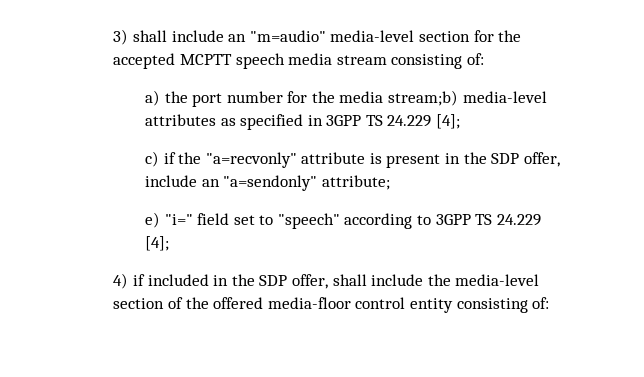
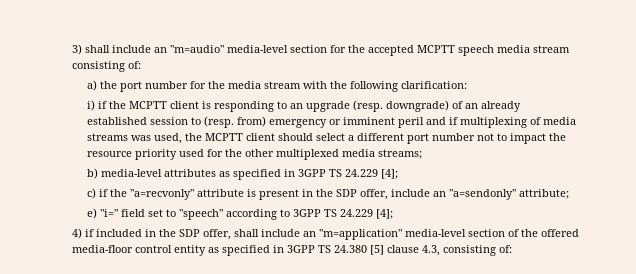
- a) the port number for the media stream;b) media-level attributes as specified in 3GPP TS 24.229 [4];
+ a) the port number for the media stream with the following clarification:
+ i) if the MCPTT client is responding to an upgrade (resp. downgrade) of an already established session to (resp. from) emergency or imminent peril and if multiplexing of media streams was used, the MCPTT client should select a different port number not to impact the resource priority used for the other multiplexed media streams;
+ b) media-level attributes as specified in 3GPP TS 24.229 [4];
- 4) if included in the SDP offer, shall include the media-level section of the offered media-floor control entity consisting of:
+ 4) if included in the SDP offer, shall include an "m=application" media-level section of the offered media-floor control entity as specified in 3GPP TS 24.380 [5] clause 4.3, consisting of:

